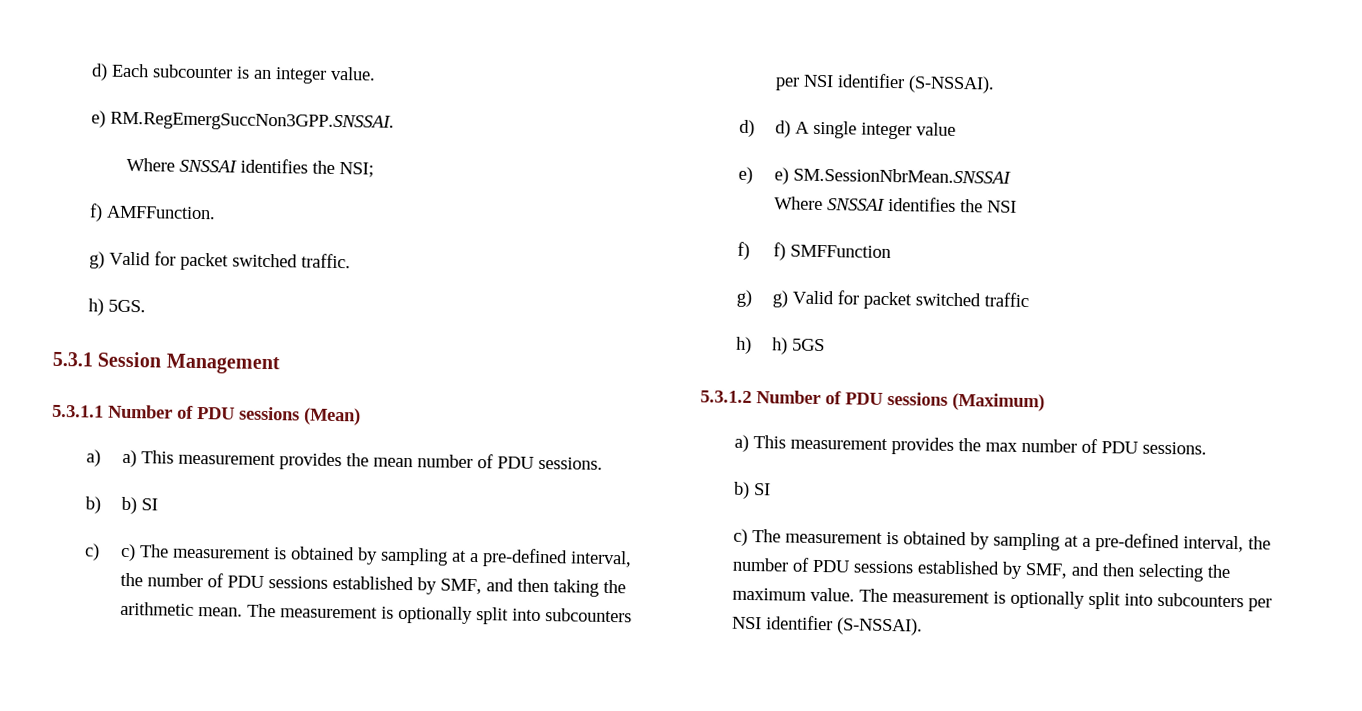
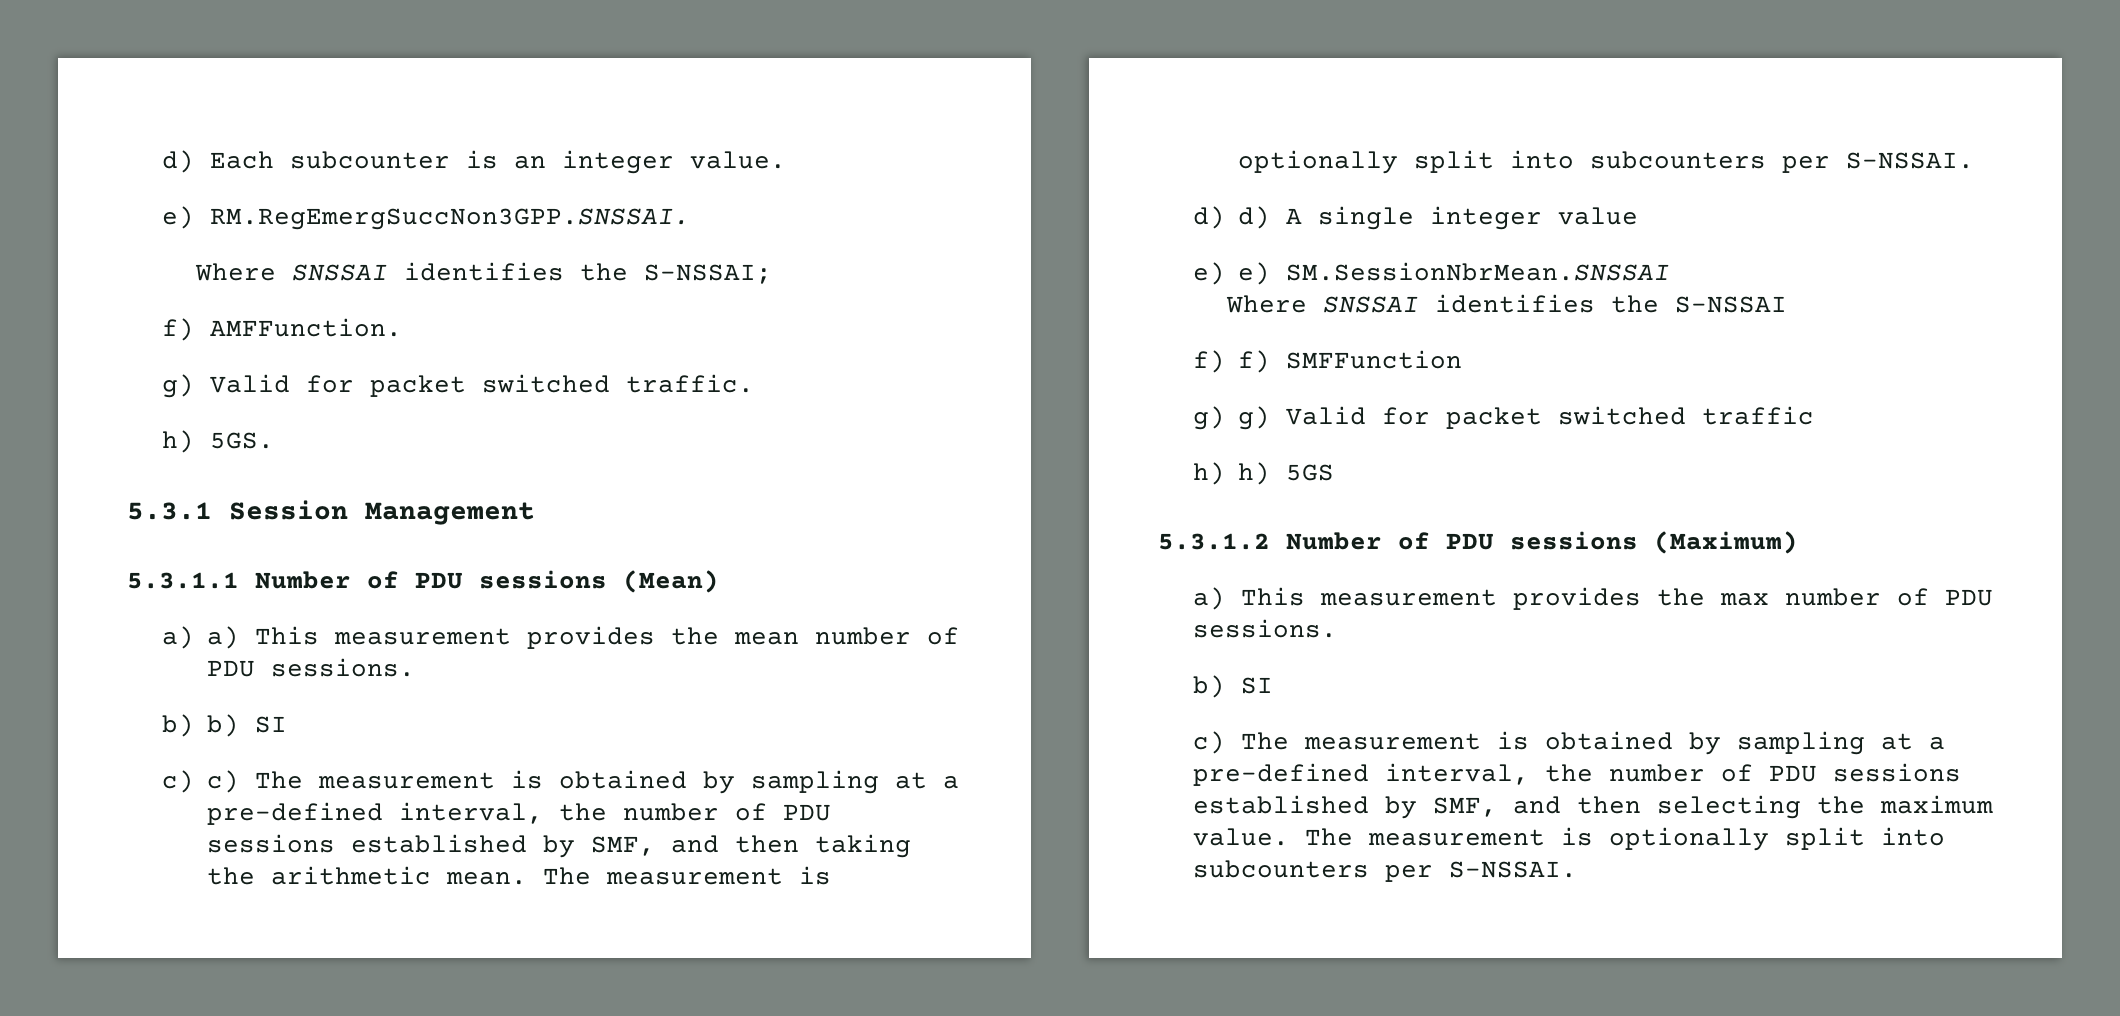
- Where SNSSAI identifies the NSI;
+ Where SNSSAI identifies the S-NSSAI;
- c) c) The measurement is obtained by sampling at a pre-defined interval, the number of PDU sessions established by SMF, and then taking the arithmetic mean. The measurement is optionally split into subcounters per NSI identifier (S-NSSAI).
+ c) c) The measurement is obtained by sampling at a pre-defined interval, the number of PDU sessions established by SMF, and then taking the arithmetic mean. The measurement is optionally split into subcounters per S-NSSAI.
- Where SNSSAI identifies the NSI
+ Where SNSSAI identifies the S-NSSAI
- c) The measurement is obtained by sampling at a pre-defined interval, the number of PDU sessions established by SMF, and then selecting the maximum value. The measurement is optionally split into subcounters per NSI identifier (S-NSSAI).
+ c) The measurement is obtained by sampling at a pre-defined interval, the number of PDU sessions established by SMF, and then selecting the maximum value. The measurement is optionally split into subcounters per S-NSSAI.

